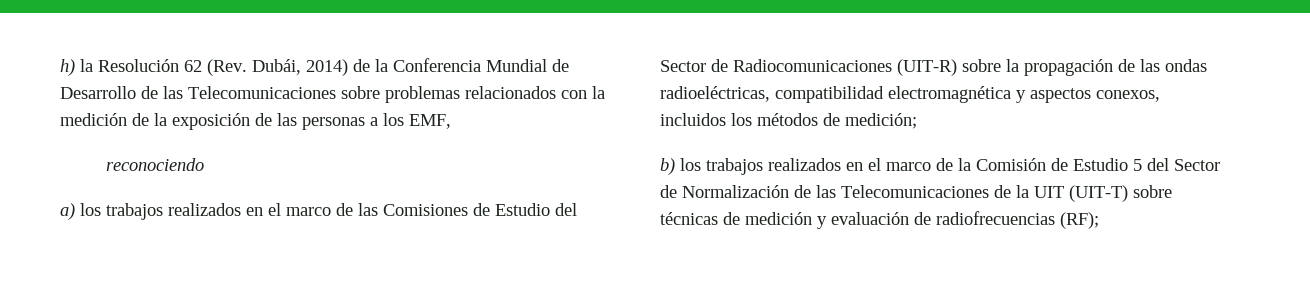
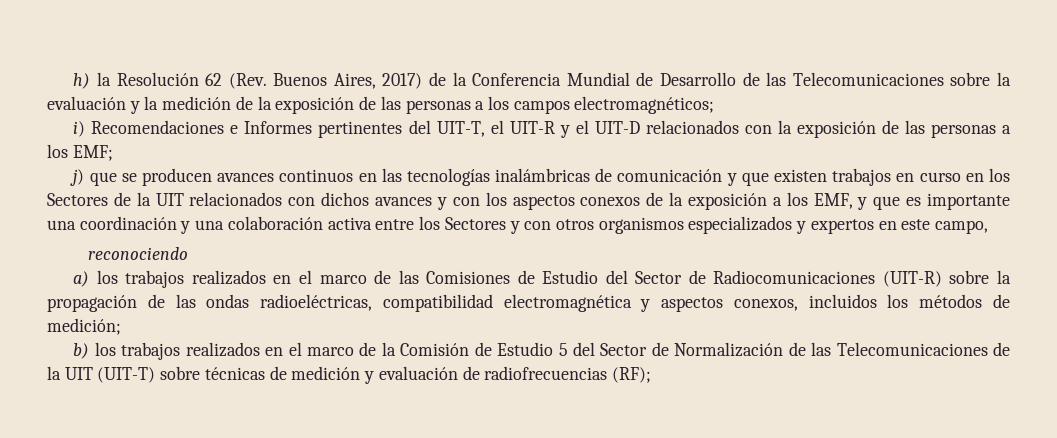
- h) la Resolución 62 (Rev. Dubái, 2014) de la Conferencia Mundial de Desarrollo de las Telecomunicaciones sobre problemas relacionados con la medición de la exposición de las personas a los EMF,
+ h) la Resolución 62 (Rev. Buenos Aires, 2017) de la Conferencia Mundial de Desarrollo de las Telecomunicaciones sobre la evaluación y la medición de la exposición de las personas a los campos electromagnéticos;
+ i) Recomendaciones e Informes pertinentes del UIT-T, el UIT-R y el UIT-D relacionados con la exposición de las personas a los EMF;
+ j) que se producen avances continuos en las tecnologías inalámbricas de comunicación y que existen trabajos en curso en los Sectores de la UIT relacionados con dichos avances y con los aspectos conexos de la exposición a los EMF, y que es importante una coordinación y una colaboración activa entre los Sectores y con otros organismos especializados y expertos en este campo,

